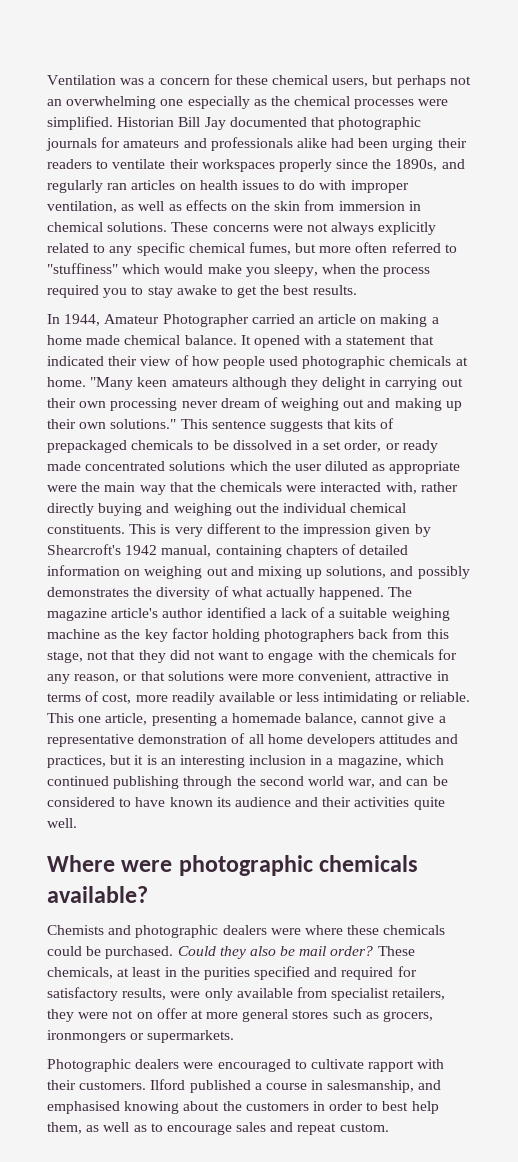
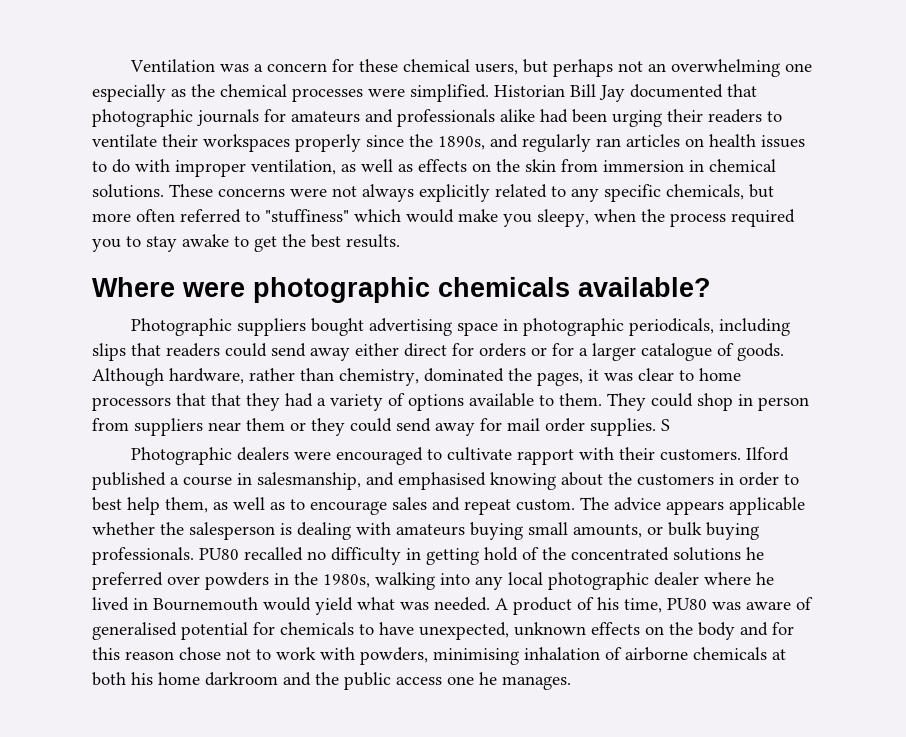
- These concerns were not always explicitly related to any specific chemical fumes, but more often referred to "stuffiness" which would make you sleepy, when the process required you to stay awake to get the best results.
+ These concerns were not always explicitly related to any specific chemicals, but more often referred to "stuffiness" which would make you sleepy, when the process required you to stay awake to get the best results.
- In 1944, Amateur Photographer carried an article on making a home made chemical balance. It opened with a statement that indicated their view of how people used photographic chemicals at home. "Many keen amateurs although they delight in carrying out their own processing never dream of weighing out and making up their own solutions." This sentence suggests that kits of prepackaged chemicals to be dissolved in a set order, or ready made concentrated solutions which the user diluted as appropriate were the main way that the chemicals were interacted with, rather directly buying and weighing out the individual chemical constituents. This is very different to the impression given by Shearcroft's 1942 manual, containing chapters of detailed information on weighing out and mixing up solutions, and possibly demonstrates the diversity of what actually happened. The magazine article's author identified a lack of a suitable weighing machine as the key factor holding photographers back from this stage, not that they did not want to engage with the chemicals for any reason, or that solutions were more convenient, attractive in terms of cost, more readily available or less intimidating or reliable. This one article, presenting a homemade balance, cannot give a representative demonstration of all home developers attitudes and practices, but it is an interesting inclusion in a magazine, which continued publishing through the second world war, and can be considered to have known its audience and their activities quite well.
- Chemists and photographic dealers were where these chemicals could be purchased. Could they also be mail order? These chemicals, at least in the purities specified and required for satisfactory results, were only available from specialist retailers, they were not on offer at more general stores such as grocers, ironmongers or supermarkets.
+ Photographic suppliers bought advertising space in photographic periodicals, including slips that readers could send away either direct for orders or for a larger catalogue of goods. Although hardware, rather than chemistry, dominated the pages, it was clear to home processors that that they had a variety of options available to them. They could shop in person from suppliers near them or they could send away for mail order supplies. S
+ The advice appears applicable whether the salesperson is dealing with amateurs buying small amounts, or bulk buying professionals. PU80 recalled no difficulty in getting hold of the concentrated solutions he preferred over powders in the 1980s, walking into any local photographic dealer where he lived in Bournemouth would yield what was needed. A product of his time, PU80 was aware of generalised potential for chemicals to have unexpected, unknown effects on the body and for this reason chose not to work with powders, minimising inhalation of airborne chemicals at both his home darkroom and the public access one he manages.

